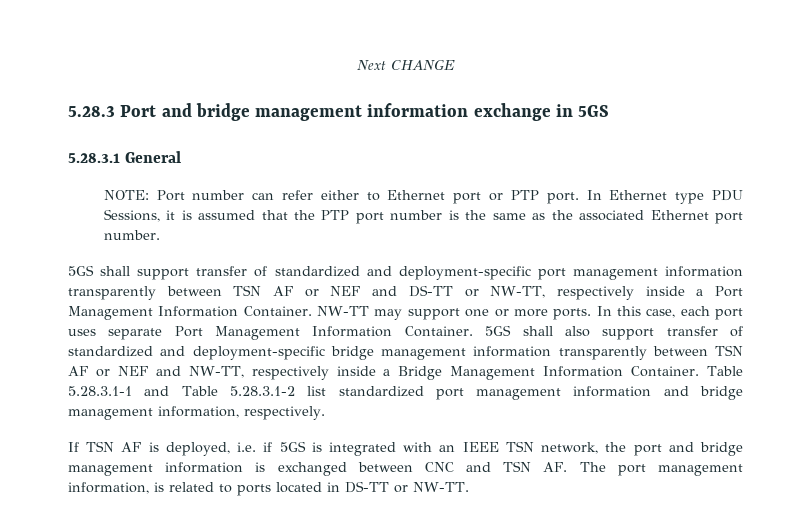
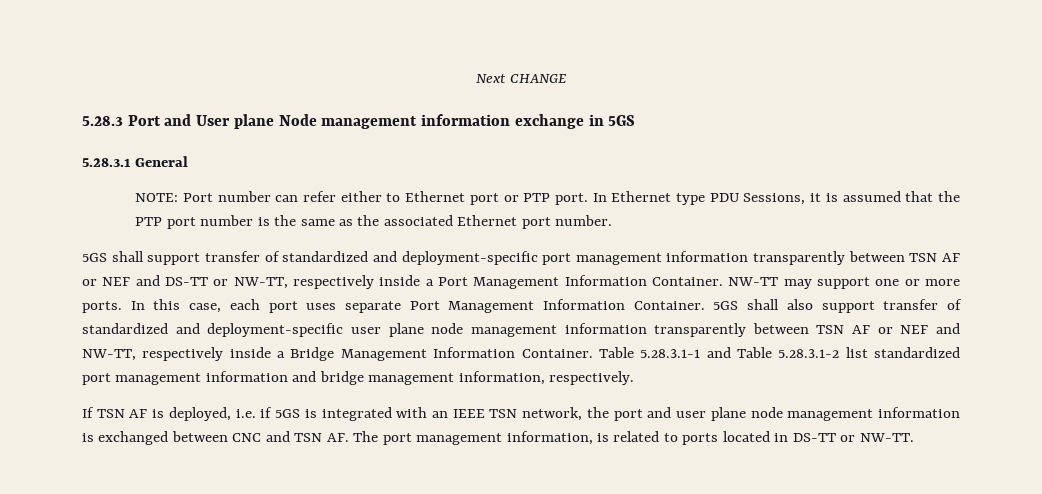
- 5.28.3 Port and bridge management information exchange in 5GS
+ 5.28.3 Port and User plane Node management information exchange in 5GS
- 5GS shall also support transfer of standardized and deployment-specific bridge management information transparently between TSN AF or NEF and NW-TT, respectively inside a Bridge Management Information Container.
+ 5GS shall also support transfer of standardized and deployment-specific user plane node management information transparently between TSN AF or NEF and NW-TT, respectively inside a Bridge Management Information Container.
- If TSN AF is deployed, i.e. if 5GS is integrated with an IEEE TSN network, the port and bridge management information is exchanged between CNC and TSN AF. The port management information, is related to ports located in DS-TT or NW-TT.
+ If TSN AF is deployed, i.e. if 5GS is integrated with an IEEE TSN network, the port and user plane node management information is exchanged between CNC and TSN AF. The port management information, is related to ports located in DS-TT or NW-TT.

